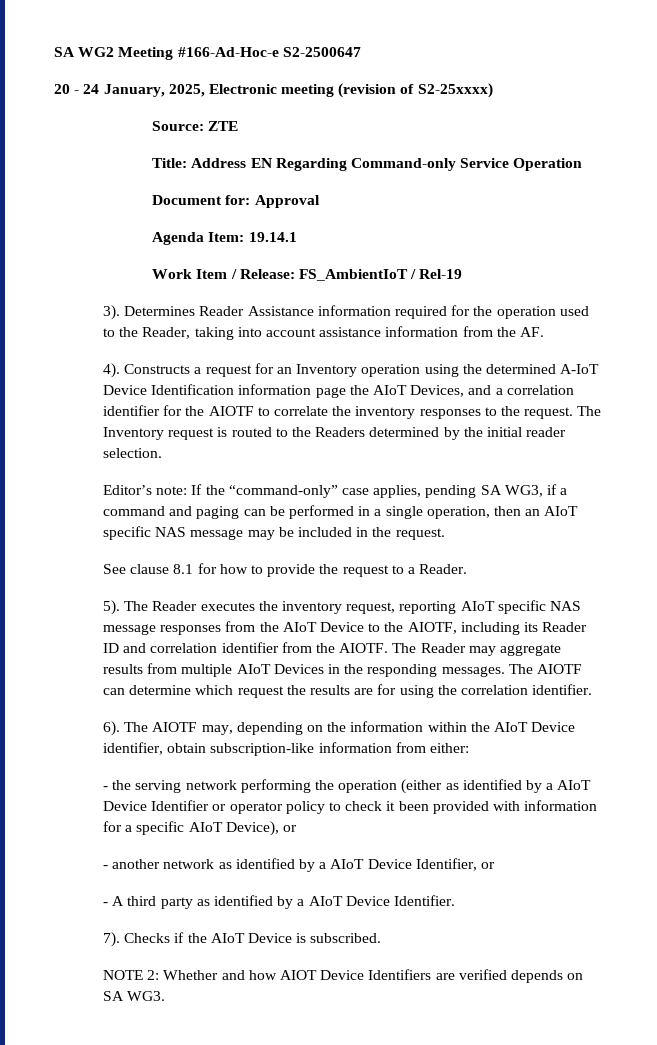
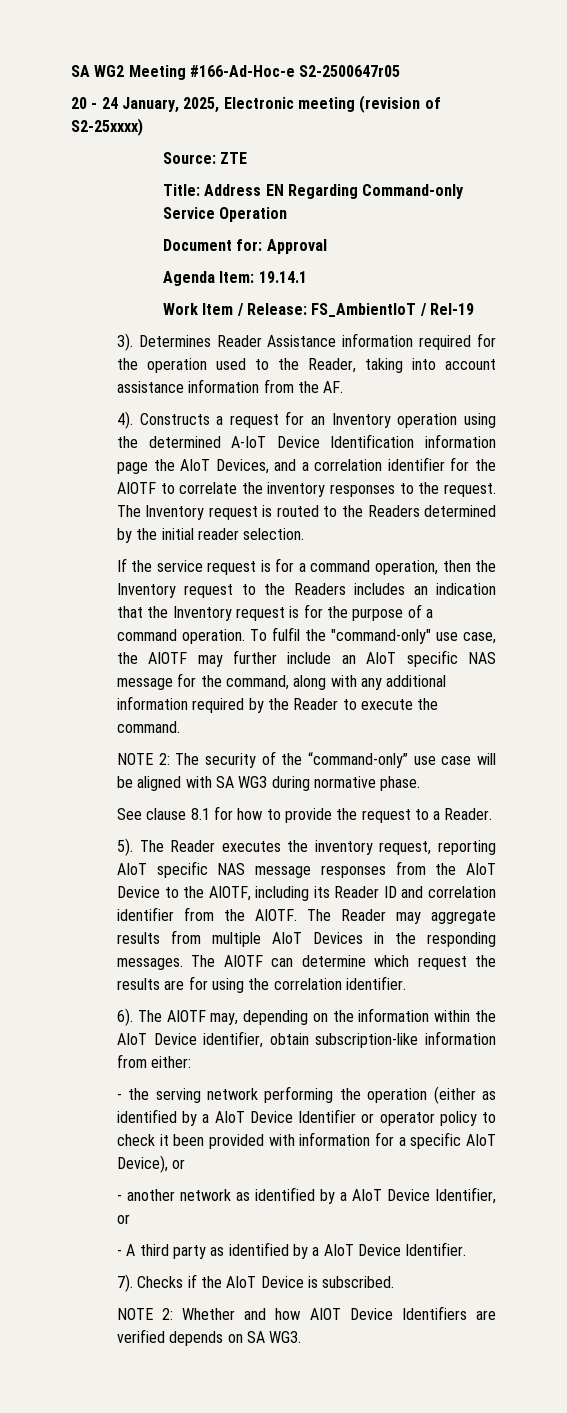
- SA WG2 Meeting #166-Ad-Hoc-e S2-2500647
+ SA WG2 Meeting #166-Ad-Hoc-e S2-2500647r05
- Editor’s note: If the “command-only” case applies, pending SA WG3, if a command and paging can be performed in a single operation, then an AIoT specific NAS message may be included in the request.
+ If the service request is for a command operation, then the Inventory request to the Readers includes an indication that the Inventory request is for the purpose of a command operation. To fulfil the "command-only" use case, the AIOTF may further include an AIoT specific NAS message for the command, along with any additional information required by the Reader to execute the command.
+ NOTE 2: The security of the “command-only” use case will be aligned with SA WG3 during normative phase.

